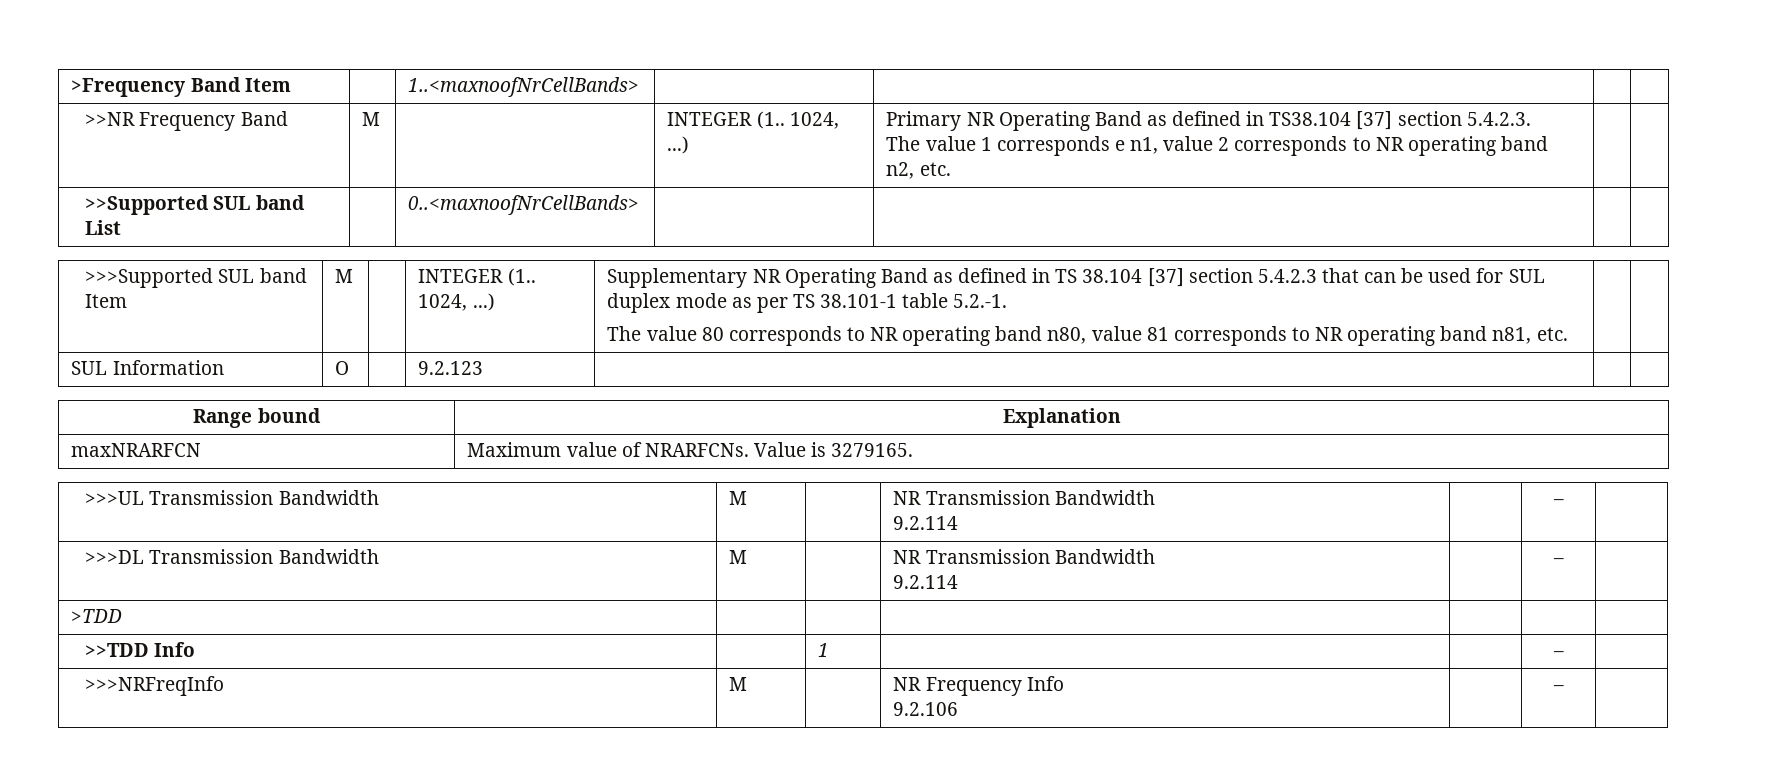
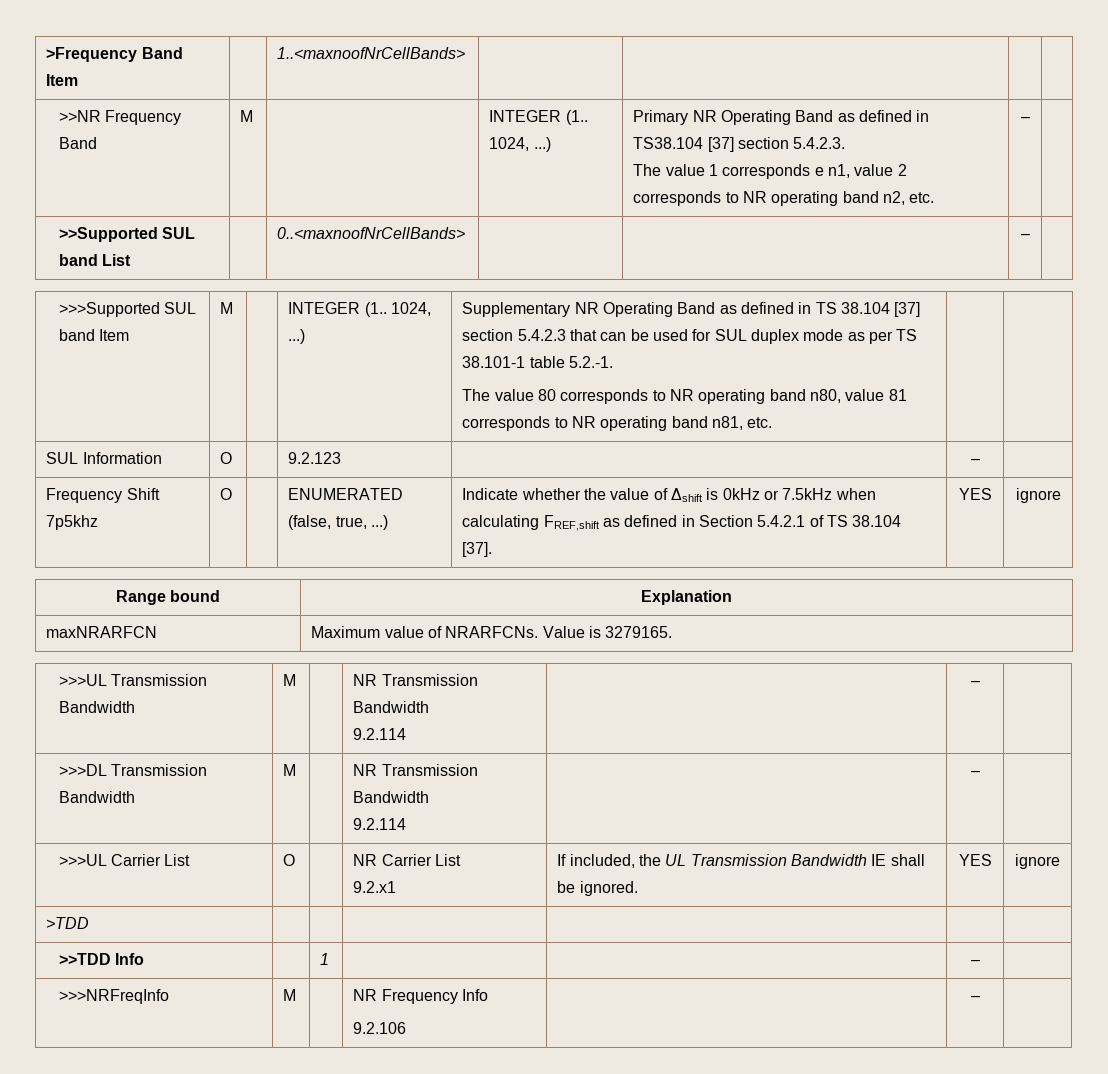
  >>NR Frequency Band | M | | INTEGER (1.. 1024, ...) | Primary NR Operating Band as defined in TS38.104 [37] section 5.4.2.3.
- The value 1 corresponds e n1, value 2 corresponds to NR operating band n2, etc. | |
+ The value 1 corresponds e n1, value 2 corresponds to NR operating band n2, etc. | – |
- >>Supported SUL band List | | 0..<maxnoofNrCellBands> | | | |
+ >>Supported SUL band List | | 0..<maxnoofNrCellBands> | | | – |
- SUL Information | O | | 9.2.123 | | |
+ SUL Information | O | | 9.2.123 | | – |
+ Frequency Shift 7p5khz | O | | ENUMERATED (false, true, ...) | Indicate whether the value of Δshift is 0kHz or 7.5kHz when calculating FREF,shift as defined in Section 5.4.2.1 of TS 38.104 [37]. | YES | ignore
+ >>>UL Carrier List | O | | NR Carrier List
+ 9.2.x1 | If included, the UL Transmission Bandwidth IE shall be ignored. | YES | ignore

